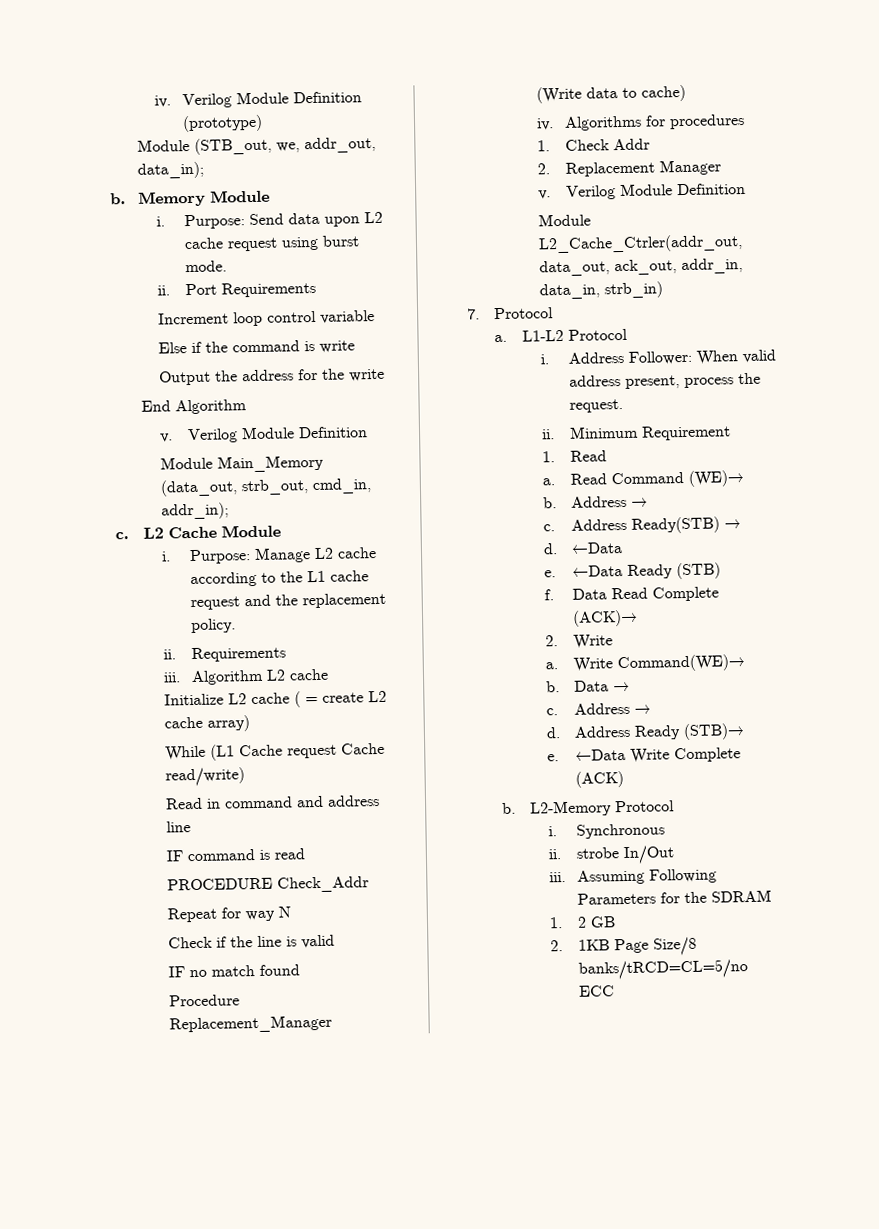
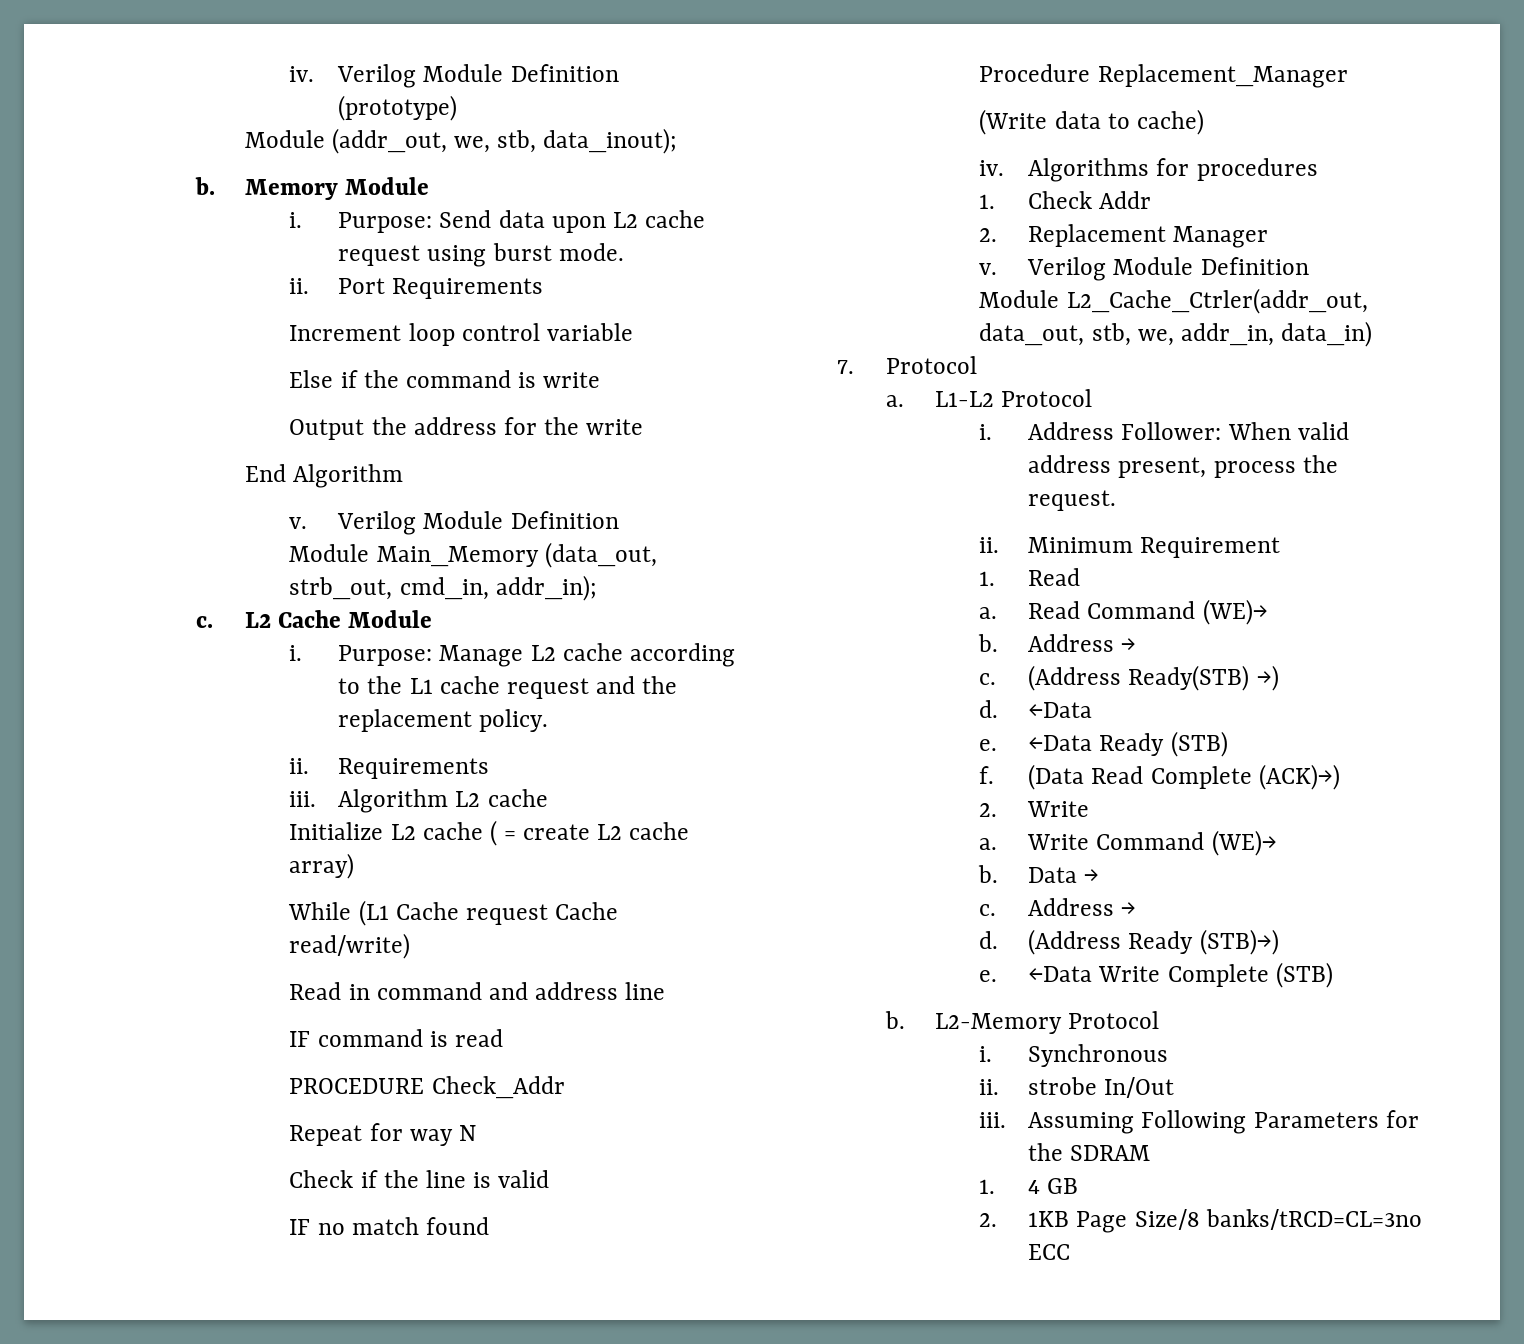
- Module (STB_out, we, addr_out, data_in);
+ Module (addr_out, we, stb, data_inout);
- Module L2_Cache_Ctrler(addr_out, data_out, ack_out, addr_in, data_in, strb_in)
+ Module L2_Cache_Ctrler(addr_out, data_out, stb, we, addr_in, data_in)
- Address Ready(STB) →
+ (Address Ready(STB) →)
- Data Read Complete (ACK)→
+ (Data Read Complete (ACK)→)
- Write Command(WE)→
+ Write Command (WE)→
- Address Ready (STB)→
+ (Address Ready (STB)→)
- ←Data Write Complete (ACK)
+ ←Data Write Complete (STB)
- 1. 2 GB
+ 1. 4 GB
- 2. 1KB Page Size/8 banks/tRCD=CL=5/no ECC
+ 2. 1KB Page Size/8 banks/tRCD=CL=3no ECC

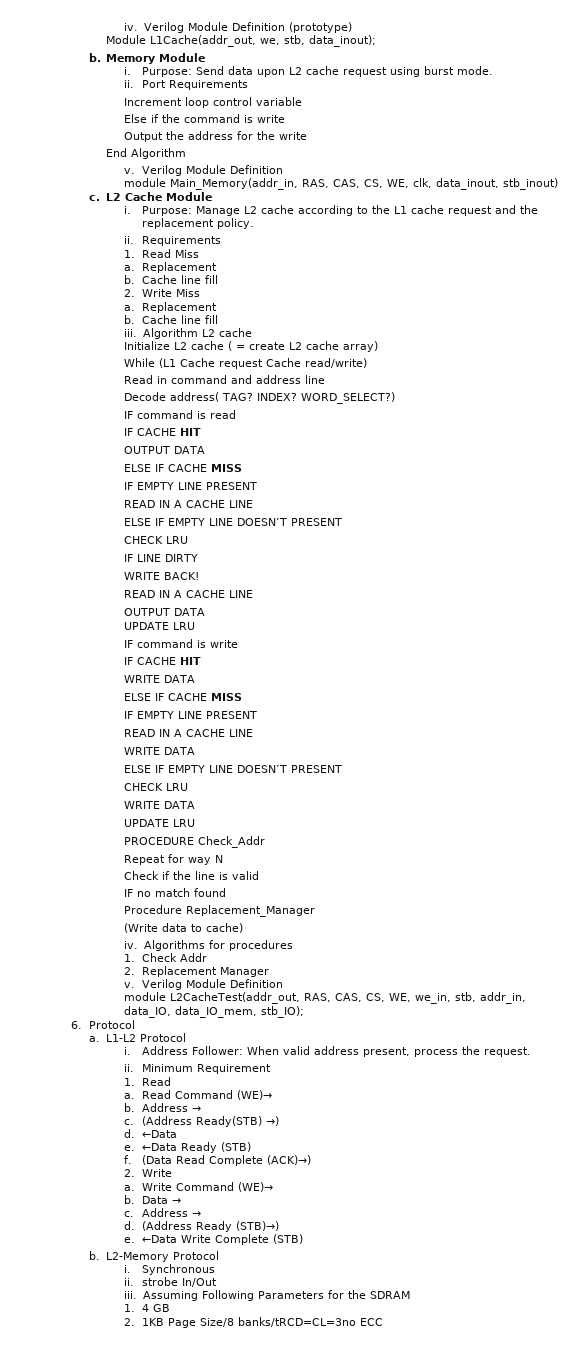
- Module (addr_out, we, stb, data_inout);
+ Module L1Cache(addr_out, we, stb, data_inout);
- Module Main_Memory (data_out, strb_out, cmd_in, addr_in);
+ module Main_Memory(addr_in, RAS, CAS, CS, WE, clk, data_inout, stb_inout)
+ 1. Read Miss
+ a. Replacement
+ b. Cache line fill
+ 2. Write Miss
+ a. Replacement
+ b. Cache line fill
+ Decode address( TAG? INDEX? WORD_SELECT?)
  IF command is read
+ IF CACHE HIT
+ OUTPUT DATA
+ ELSE IF CACHE MISS
+ IF EMPTY LINE PRESENT
+ READ IN A CACHE LINE
+ ELSE IF EMPTY LINE DOESN’T PRESENT
+ CHECK LRU
+ IF LINE DIRTY
+ WRITE BACK!
+ READ IN A CACHE LINE
+ OUTPUT DATA
+ UPDATE LRU
+ IF command is write
+ IF CACHE HIT
+ WRITE DATA
+ ELSE IF CACHE MISS
+ IF EMPTY LINE PRESENT
+ READ IN A CACHE LINE
+ WRITE DATA
+ ELSE IF EMPTY LINE DOESN’T PRESENT
+ CHECK LRU
+ WRITE DATA
+ UPDATE LRU
- Module L2_Cache_Ctrler(addr_out, data_out, stb, we, addr_in, data_in)
- 7. Protocol
+ module L2CacheTest(addr_out, RAS, CAS, CS, WE, we_in, stb, addr_in, data_IO, data_IO_mem, stb_IO);
+ 6. Protocol

